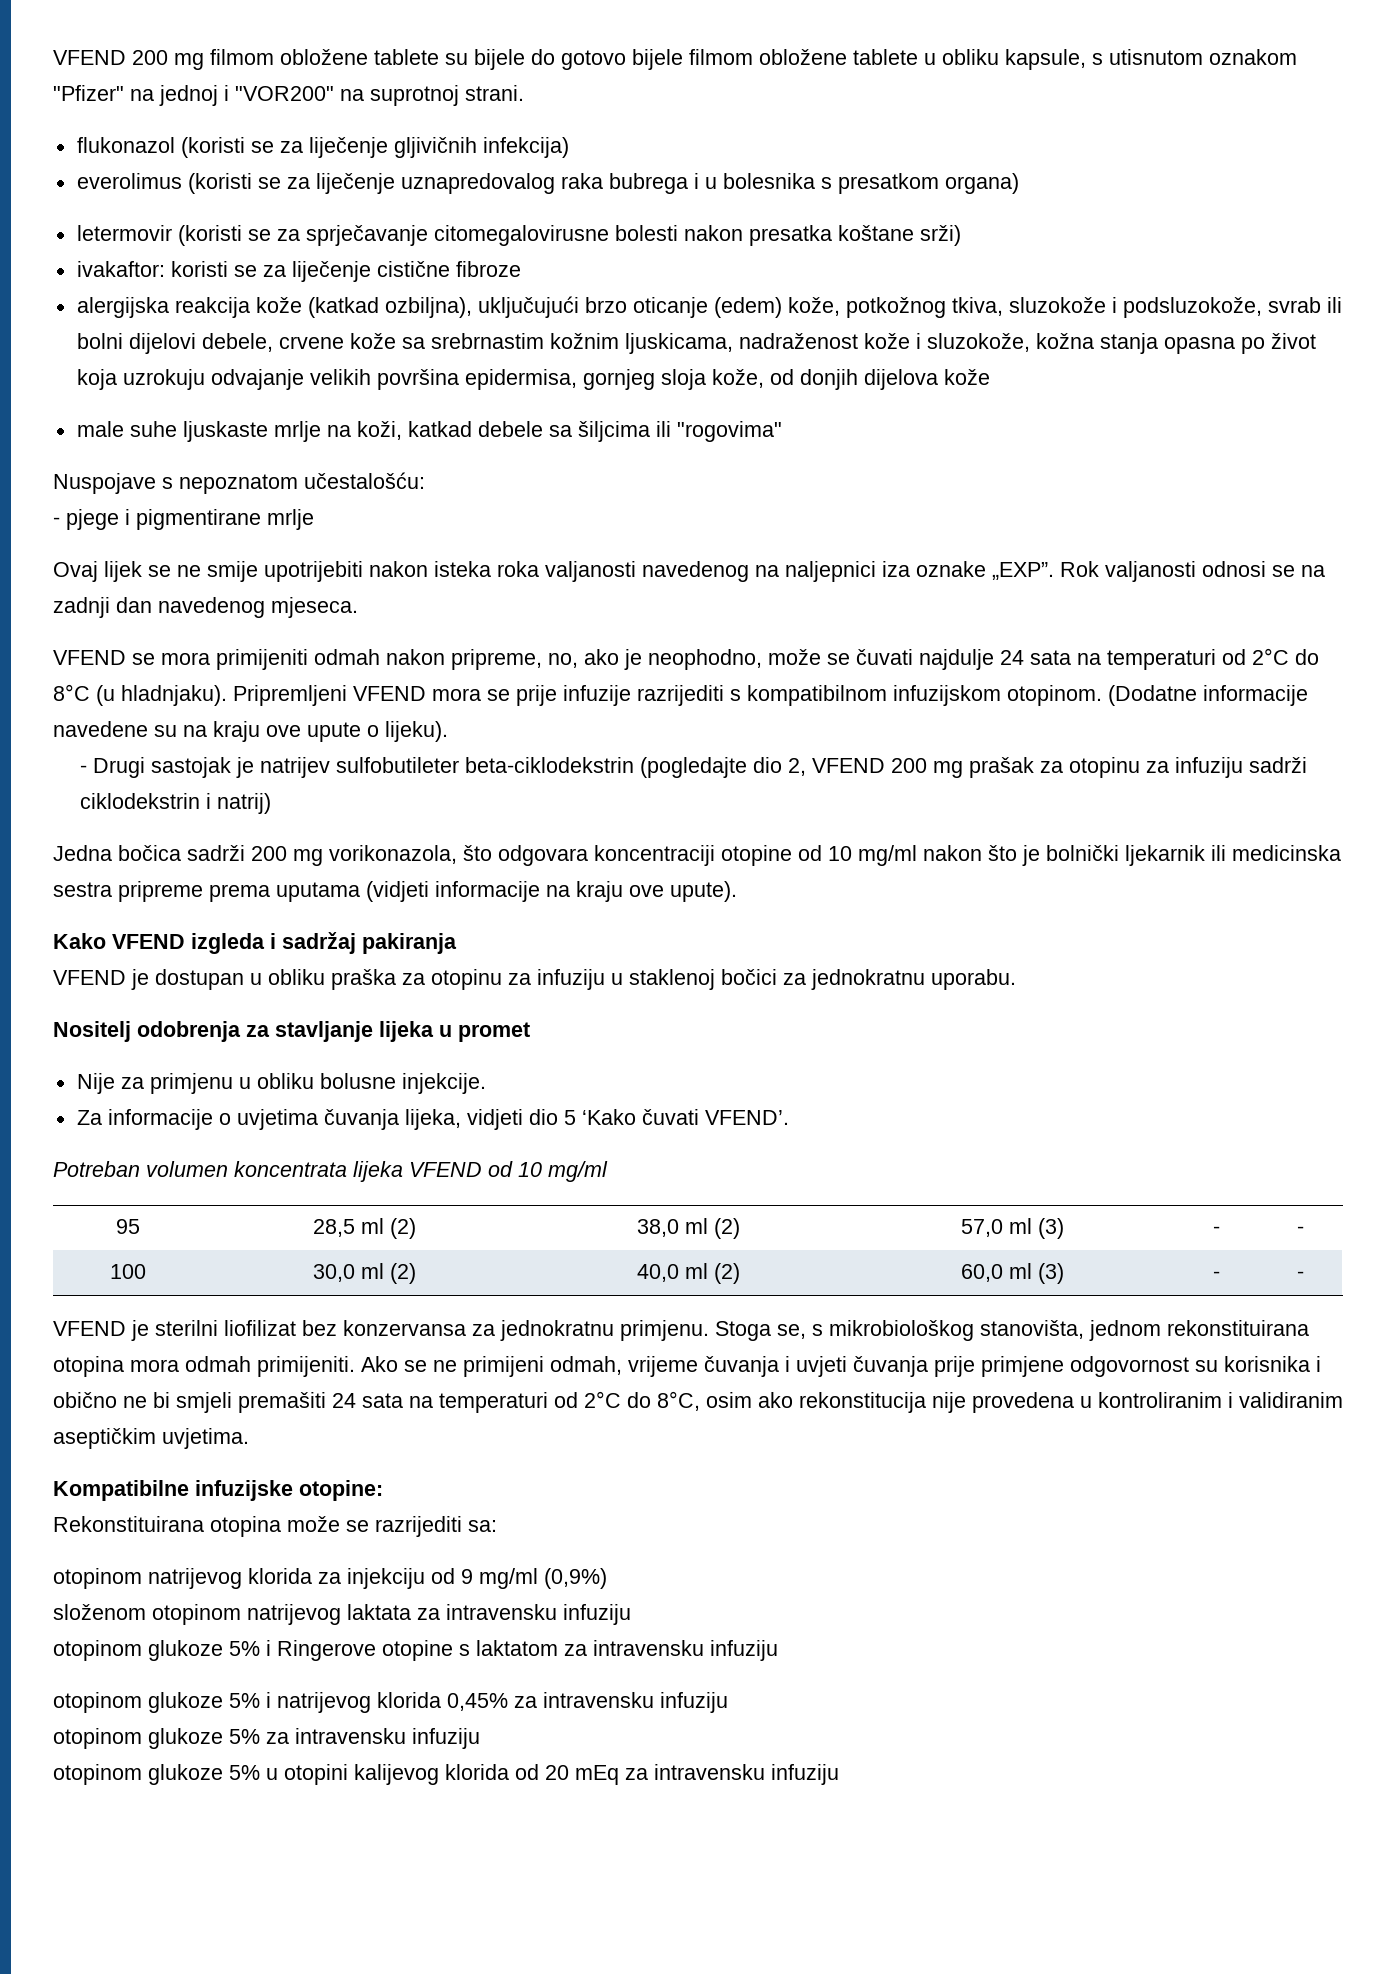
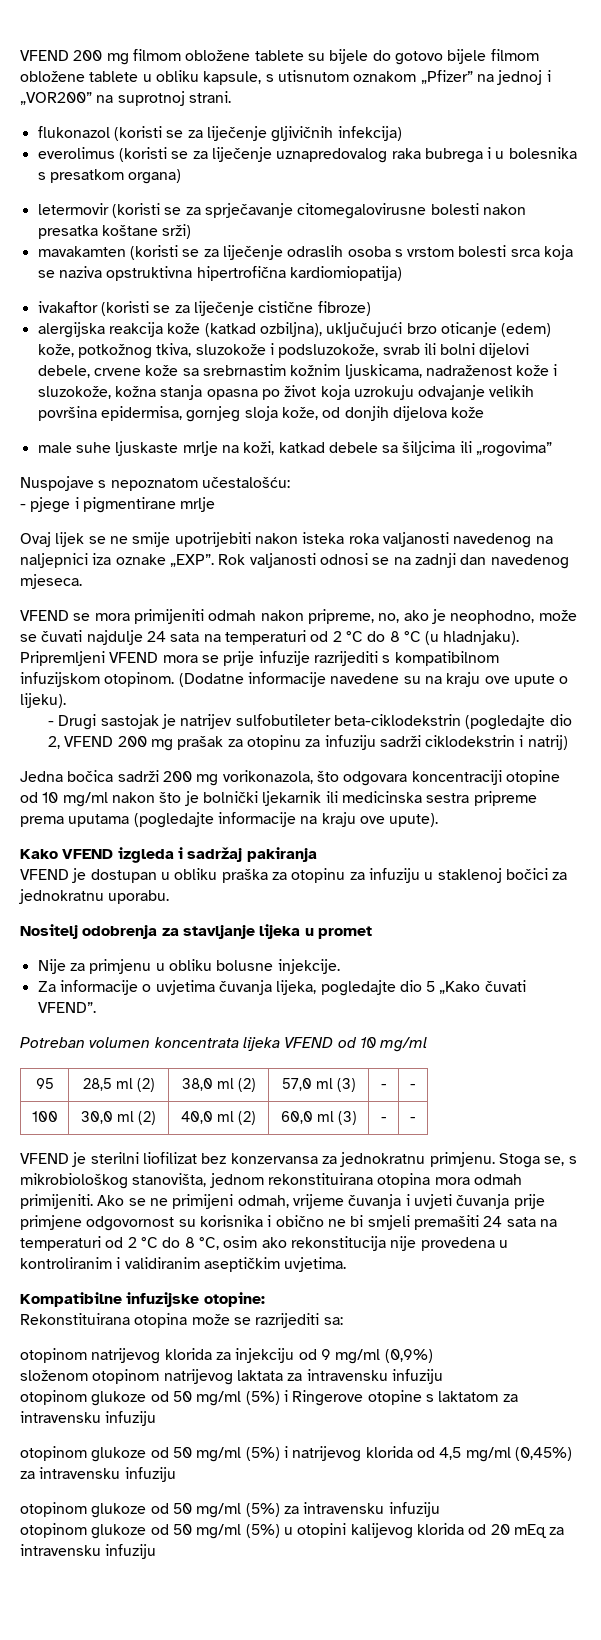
- VFEND 200 mg filmom obložene tablete su bijele do gotovo bijele filmom obložene tablete u obliku kapsule, s utisnutom oznakom "Pfizer" na jednoj i "VOR200" na suprotnoj strani.
+ VFEND 200 mg filmom obložene tablete su bijele do gotovo bijele filmom obložene tablete u obliku kapsule, s utisnutom oznakom „Pfizer” na jednoj i „VOR200” na suprotnoj strani.
- ivakaftor: koristi se za liječenje cistične fibroze
+ mavakamten (koristi se za liječenje odraslih osoba s vrstom bolesti srca koja se naziva opstruktivna hipertrofična kardiomiopatija)
+ ivakaftor (koristi se za liječenje cistične fibroze)
- male suhe ljuskaste mrlje na koži, katkad debele sa šiljcima ili "rogovima"
+ male suhe ljuskaste mrlje na koži, katkad debele sa šiljcima ili „rogovima”
- VFEND se mora primijeniti odmah nakon pripreme, no, ako je neophodno, može se čuvati najdulje 24 sata na temperaturi od 2°C do 8°C (u hladnjaku).
+ VFEND se mora primijeniti odmah nakon pripreme, no, ako je neophodno, može se čuvati najdulje 24 sata na temperaturi od 2 °C do 8 °C (u hladnjaku).
- Jedna bočica sadrži 200 mg vorikonazola, što odgovara koncentraciji otopine od 10 mg/ml nakon što je bolnički ljekarnik ili medicinska sestra pripreme prema uputama (vidjeti informacije na kraju ove upute).
+ Jedna bočica sadrži 200 mg vorikonazola, što odgovara koncentraciji otopine od 10 mg/ml nakon što je bolnički ljekarnik ili medicinska sestra pripreme prema uputama (pogledajte informacije na kraju ove upute).
- Za informacije o uvjetima čuvanja lijeka, vidjeti dio 5 ‘Kako čuvati VFEND’.
+ Za informacije o uvjetima čuvanja lijeka, pogledajte dio 5 „Kako čuvati VFEND”.
- Ako se ne primijeni odmah, vrijeme čuvanja i uvjeti čuvanja prije primjene odgovornost su korisnika i obično ne bi smjeli premašiti 24 sata na temperaturi od 2°C do 8°C, osim ako rekonstitucija nije provedena u kontroliranim i validiranim aseptičkim uvjetima.
+ Ako se ne primijeni odmah, vrijeme čuvanja i uvjeti čuvanja prije primjene odgovornost su korisnika i obično ne bi smjeli premašiti 24 sata na temperaturi od 2 °C do 8 °C, osim ako rekonstitucija nije provedena u kontroliranim i validiranim aseptičkim uvjetima.
- otopinom glukoze 5% i Ringerove otopine s laktatom za intravensku infuziju
+ otopinom glukoze od 50 mg/ml (5%) i Ringerove otopine s laktatom za intravensku infuziju
- otopinom glukoze 5% i natrijevog klorida 0,45% za intravensku infuziju
- otopinom glukoze 5% za intravensku infuziju
- otopinom glukoze 5% u otopini kalijevog klorida od 20 mEq za intravensku infuziju
+ otopinom glukoze od 50 mg/ml (5%) i natrijevog klorida od 4,5 mg/ml (0,45%) za intravensku infuziju
+ otopinom glukoze od 50 mg/ml (5%) za intravensku infuziju
+ otopinom glukoze od 50 mg/ml (5%) u otopini kalijevog klorida od 20 mEq za intravensku infuziju

